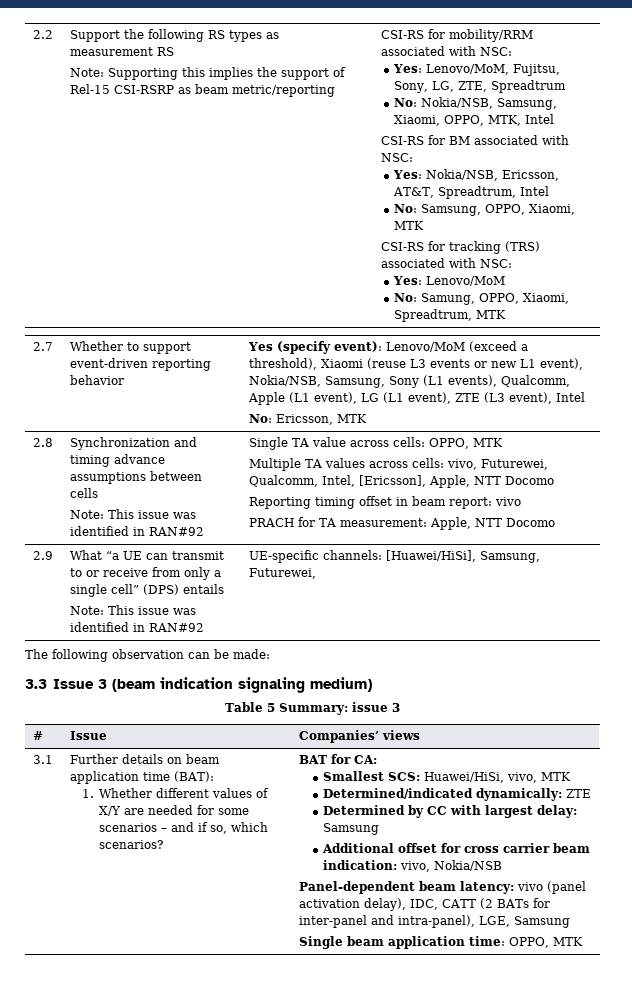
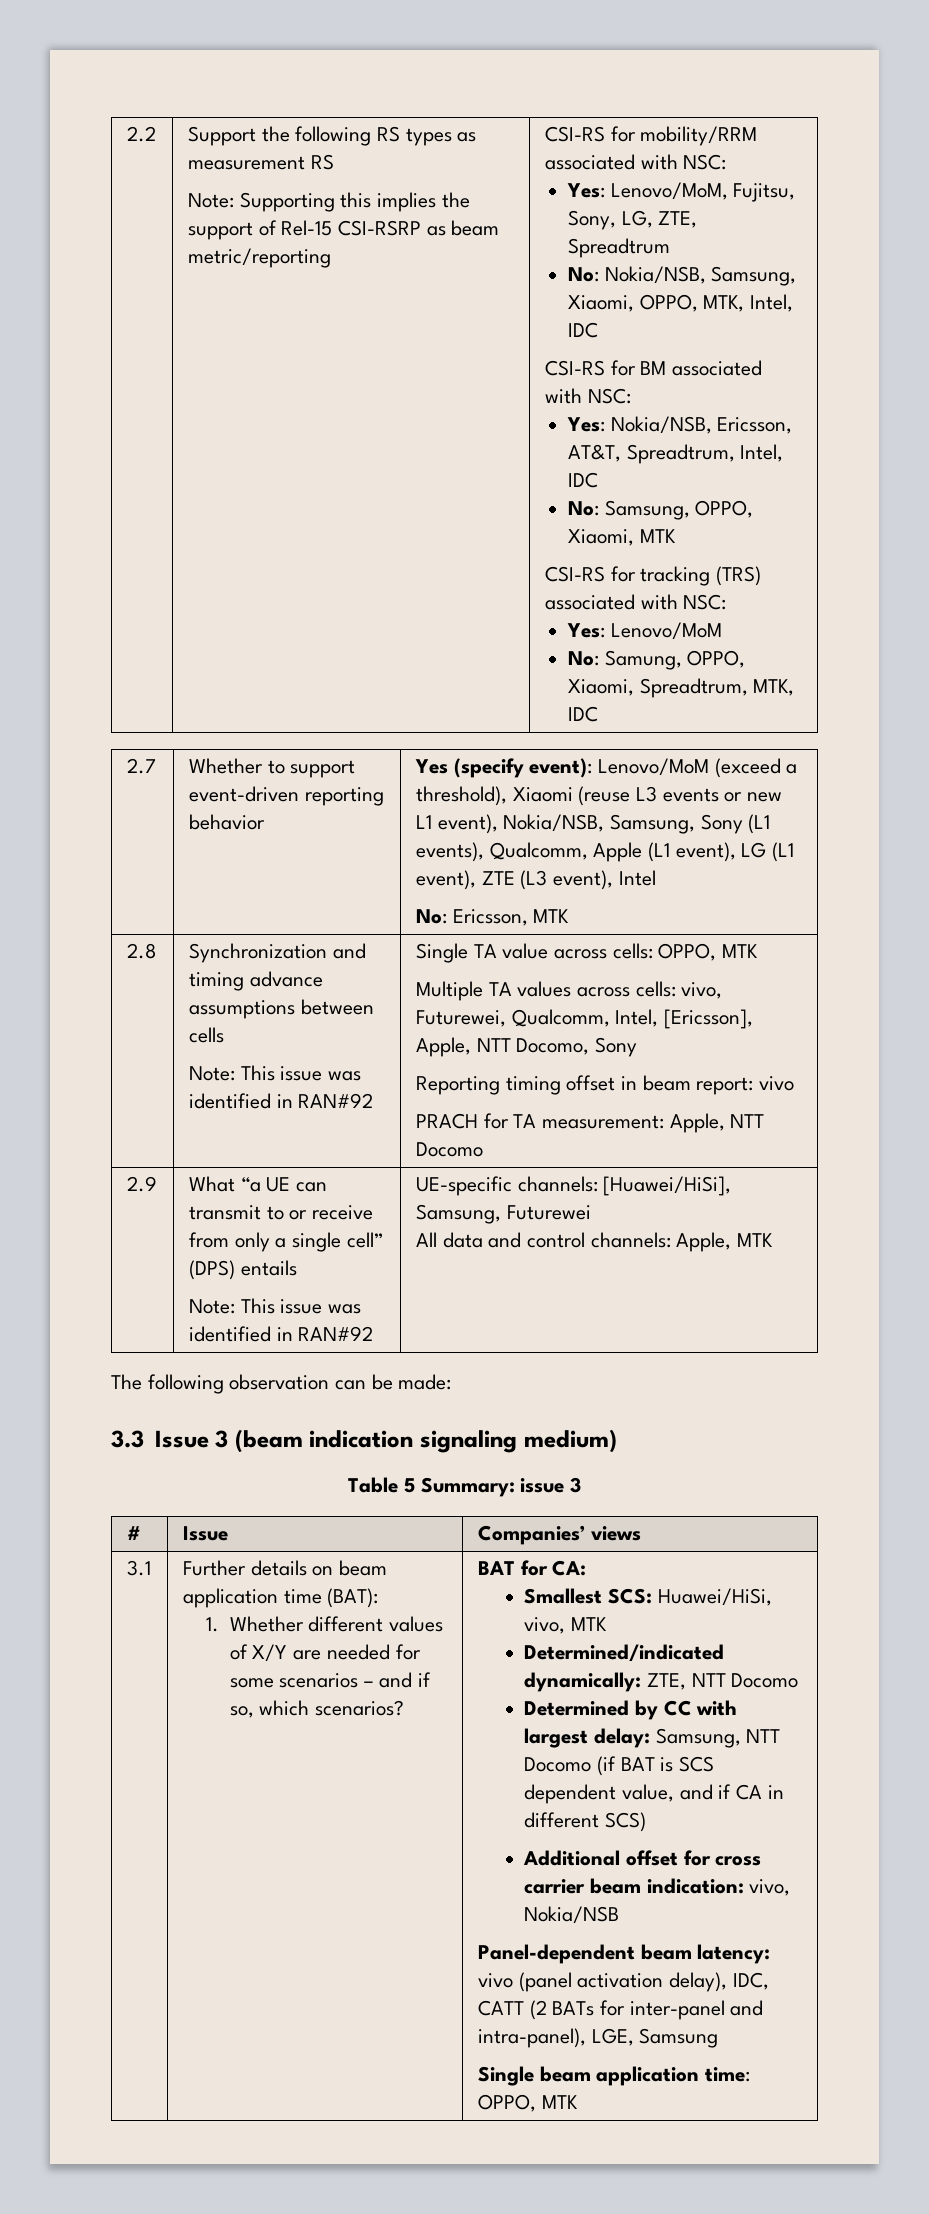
- No: Nokia/NSB, Samsung, Xiaomi, OPPO, MTK, Intel
+ No: Nokia/NSB, Samsung, Xiaomi, OPPO, MTK, Intel, IDC
- Yes: Nokia/NSB, Ericsson, AT&T, Spreadtrum, Intel
+ Yes: Nokia/NSB, Ericsson, AT&T, Spreadtrum, Intel, IDC
- No: Samung, OPPO, Xiaomi, Spreadtrum, MTK
+ No: Samung, OPPO, Xiaomi, Spreadtrum, MTK, IDC
- Multiple TA values across cells: vivo, Futurewei, Qualcomm, Intel, [Ericsson], Apple, NTT Docomo
+ Multiple TA values across cells: vivo, Futurewei, Qualcomm, Intel, [Ericsson], Apple, NTT Docomo, Sony
  2.9 | What “a UE can transmit to or receive from only a single cell” (DPS) entails
- Note: This issue was identified in RAN#92 | UE-specific channels: [Huawei/HiSi], Samsung, Futurewei,
+ Note: This issue was identified in RAN#92 | UE-specific channels: [Huawei/HiSi], Samsung, Futurewei
+ All data and control channels: Apple, MTK
- Determined/indicated dynamically: ZTE
+ Determined/indicated dynamically: ZTE, NTT Docomo
- Determined by CC with largest delay: Samsung
+ Determined by CC with largest delay: Samsung, NTT Docomo (if BAT is SCS dependent value, and if CA in different SCS)

